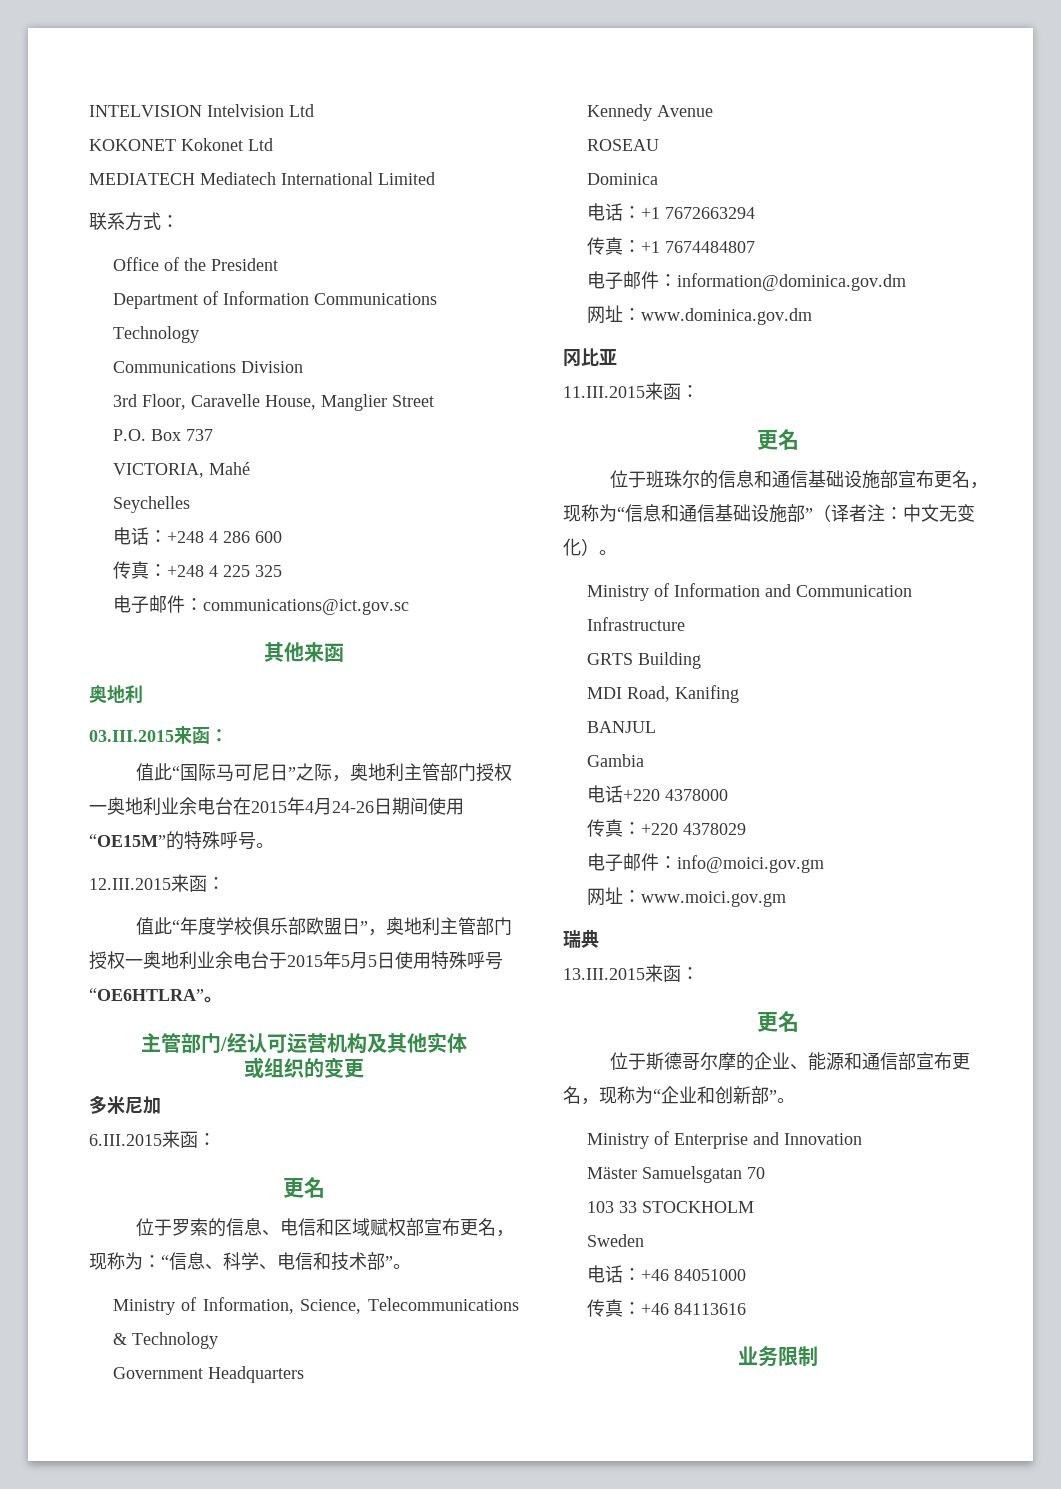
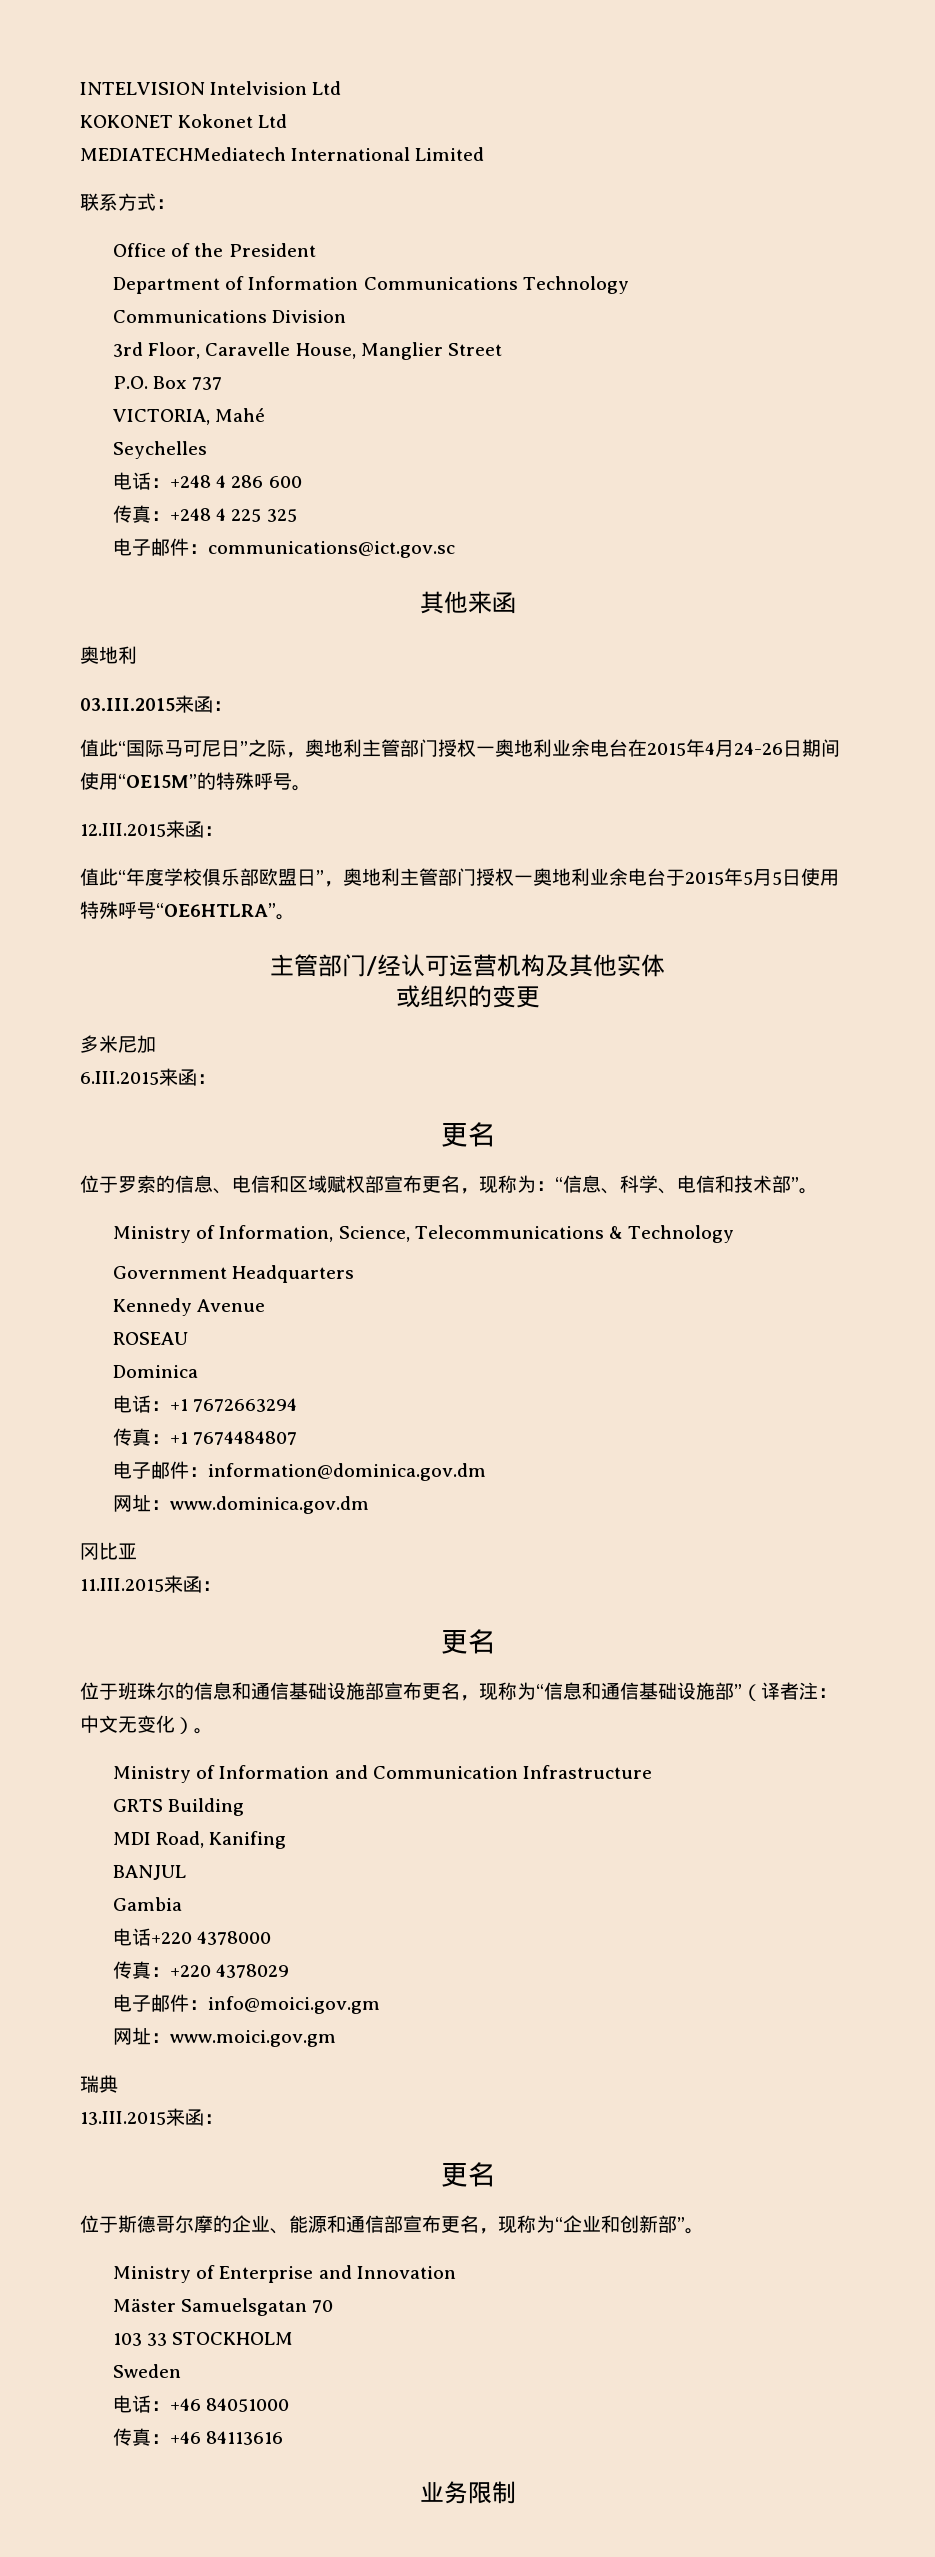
- MEDIATECH Mediatech International Limited
+ MEDIATECHMediatech International Limited

